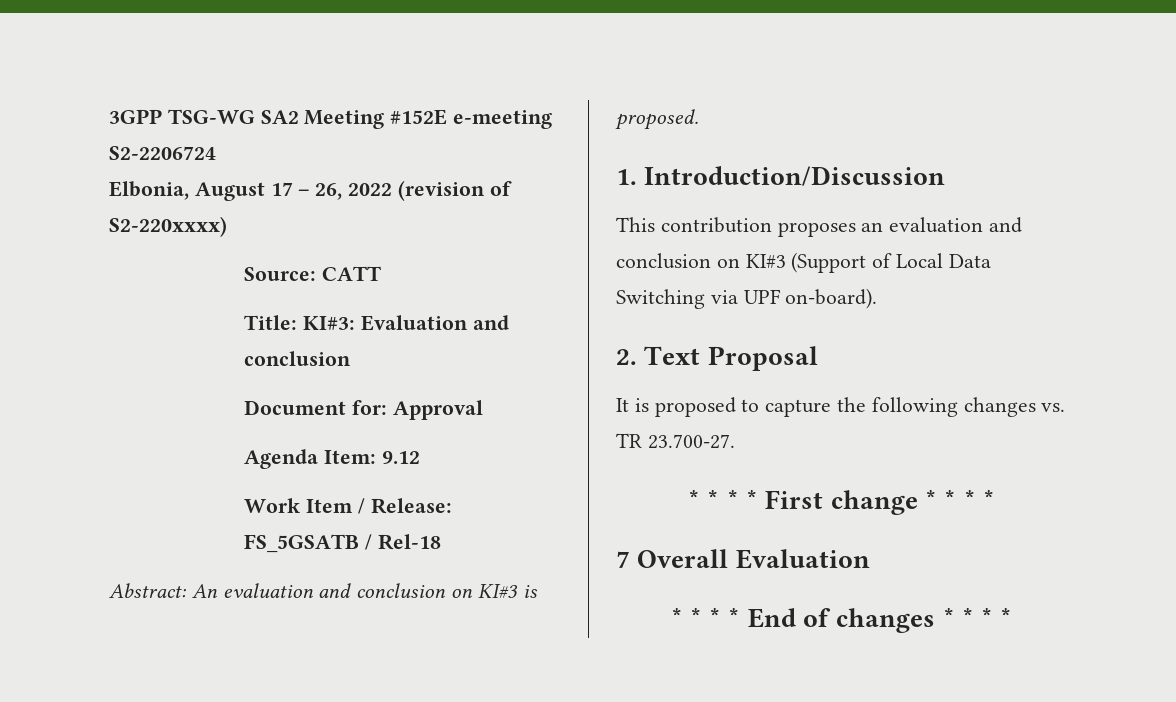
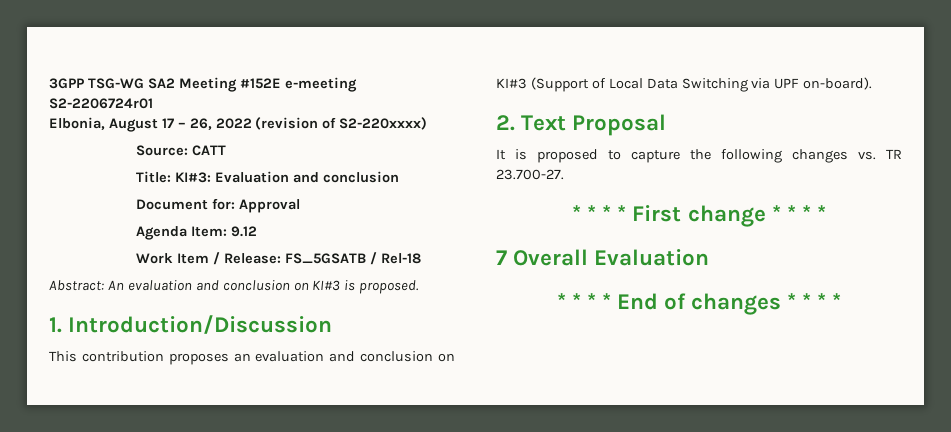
- 3GPP TSG-WG SA2 Meeting #152E e-meeting S2-2206724
+ 3GPP TSG-WG SA2 Meeting #152E e-meeting S2-2206724r01

